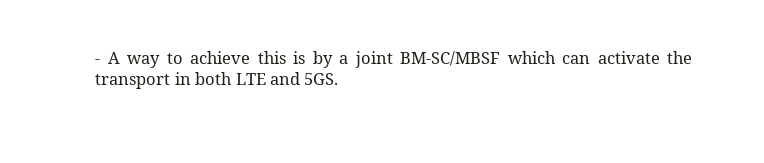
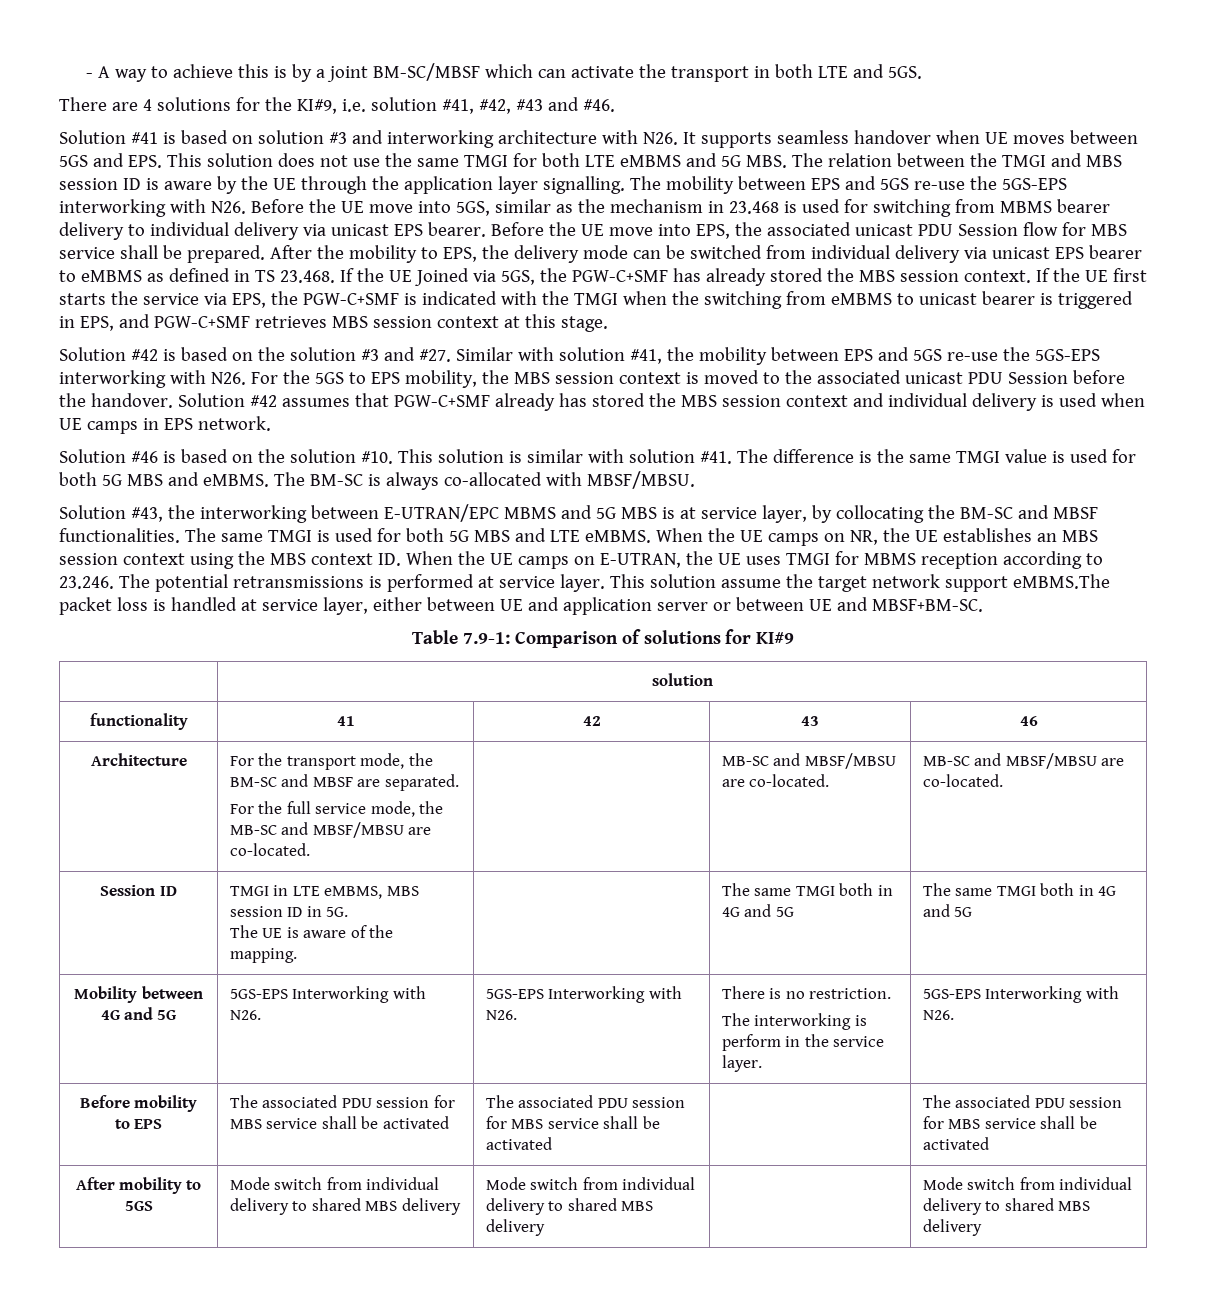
+ There are 4 solutions for the KI#9, i.e. solution #41, #42, #43 and #46.
+ Solution #41 is based on solution #3 and interworking architecture with N26. It supports seamless handover when UE moves between 5GS and EPS. This solution does not use the same TMGI for both LTE eMBMS and 5G MBS. The relation between the TMGI and MBS session ID is aware by the UE through the application layer signalling. The mobility between EPS and 5GS re-use the 5GS-EPS interworking with N26. Before the UE move into 5GS, similar as the mechanism in 23.468 is used for switching from MBMS bearer delivery to individual delivery via unicast EPS bearer. Before the UE move into EPS, the associated unicast PDU Session flow for MBS service shall be prepared. After the mobility to EPS, the delivery mode can be switched from individual delivery via unicast EPS bearer to eMBMS as defined in TS 23.468. If the UE Joined via 5GS, the PGW-C+SMF has already stored the MBS session context. If the UE first starts the service via EPS, the PGW-C+SMF is indicated with the TMGI when the switching from eMBMS to unicast bearer is triggered in EPS, and PGW-C+SMF retrieves MBS session context at this stage.
+ Solution #42 is based on the solution #3 and #27. Similar with solution #41, the mobility between EPS and 5GS re-use the 5GS-EPS interworking with N26. For the 5GS to EPS mobility, the MBS session context is moved to the associated unicast PDU Session before the handover. Solution #42 assumes that PGW-C+SMF already has stored the MBS session context and individual delivery is used when UE camps in EPS network.
+ Solution #46 is based on the solution #10. This solution is similar with solution #41. The difference is the same TMGI value is used for both 5G MBS and eMBMS. The BM-SC is always co-allocated with MBSF/MBSU.
+ Solution #43, the interworking between E-UTRAN/EPC MBMS and 5G MBS is at service layer, by collocating the BM-SC and MBSF functionalities. The same TMGI is used for both 5G MBS and LTE eMBMS. When the UE camps on NR, the UE establishes an MBS session context using the MBS context ID. When the UE camps on E-UTRAN, the UE uses TMGI for MBMS reception according to 23.246. The potential retransmissions is performed at service layer. This solution assume the target network support eMBMS.The packet loss is handled at service layer, either between UE and application server or between UE and MBSF+BM-SC.
+ Table 7.9-1: Comparison of solutions for KI#9
+ | solution
+ functionality | 41 | 42 | 43 | 46
+ Architecture | For the transport mode, the BM-SC and MBSF are separated.
+ For the full service mode, the MB-SC and MBSF/MBSU are co-located. | | MB-SC and MBSF/MBSU are co-located. | MB-SC and MBSF/MBSU are co-located.
+ Session ID | TMGI in LTE eMBMS, MBS session ID in 5G.
+ The UE is aware of the mapping. | | The same TMGI both in 4G and 5G | The same TMGI both in 4G and 5G
+ Mobility between 4G and 5G | 5GS-EPS Interworking with N26. | 5GS-EPS Interworking with N26. | There is no restriction.
+ The interworking is perform in the service layer. | 5GS-EPS Interworking with N26.
+ Before mobility to EPS | The associated PDU session for MBS service shall be activated | The associated PDU session for MBS service shall be activated | | The associated PDU session for MBS service shall be activated
+ After mobility to 5GS | Mode switch from individual delivery to shared MBS delivery | Mode switch from individual delivery to shared MBS delivery | | Mode switch from individual delivery to shared MBS delivery

